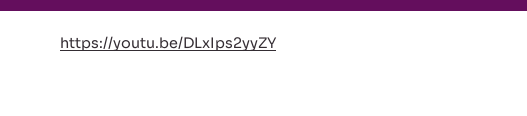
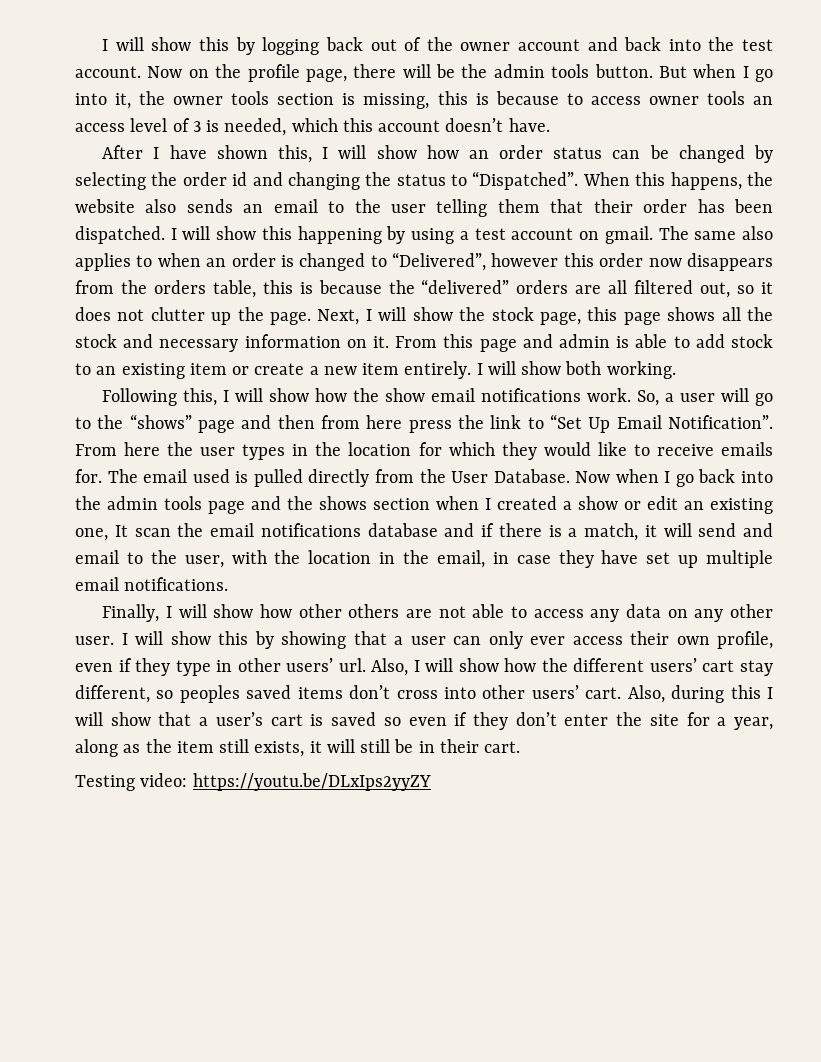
- https://youtu.be/DLxIps2yyZY
+ I will show this by logging back out of the owner account and back into the test account. Now on the profile page, there will be the admin tools button. But when I go into it, the owner tools section is missing, this is because to access owner tools an access level of 3 is needed, which this account doesn’t have.
+ After I have shown this, I will show how an order status can be changed by selecting the order id and changing the status to “Dispatched”. When this happens, the website also sends an email to the user telling them that their order has been dispatched. I will show this happening by using a test account on gmail. The same also applies to when an order is changed to “Delivered”, however this order now disappears from the orders table, this is because the “delivered” orders are all filtered out, so it does not clutter up the page. Next, I will show the stock page, this page shows all the stock and necessary information on it. From this page and admin is able to add stock to an existing item or create a new item entirely. I will show both working.
+ Following this, I will show how the show email notifications work. So, a user will go to the “shows” page and then from here press the link to “Set Up Email Notification”. From here the user types in the location for which they would like to receive emails for. The email used is pulled directly from the User Database. Now when I go back into the admin tools page and the shows section when I created a show or edit an existing one, It scan the email notifications database and if there is a match, it will send and email to the user, with the location in the email, in case they have set up multiple email notifications.
+ Finally, I will show how other others are not able to access any data on any other user. I will show this by showing that a user can only ever access their own profile, even if they type in other users’ url. Also, I will show how the different users’ cart stay different, so peoples saved items don’t cross into other users’ cart. Also, during this I will show that a user’s cart is saved so even if they don’t enter the site for a year, along as the item still exists, it will still be in their cart.
+ Testing video: https://youtu.be/DLxIps2yyZY

